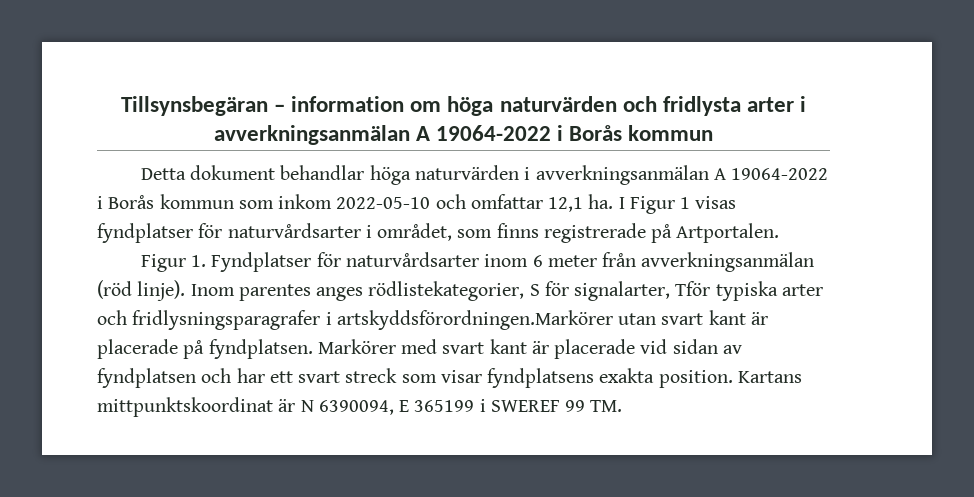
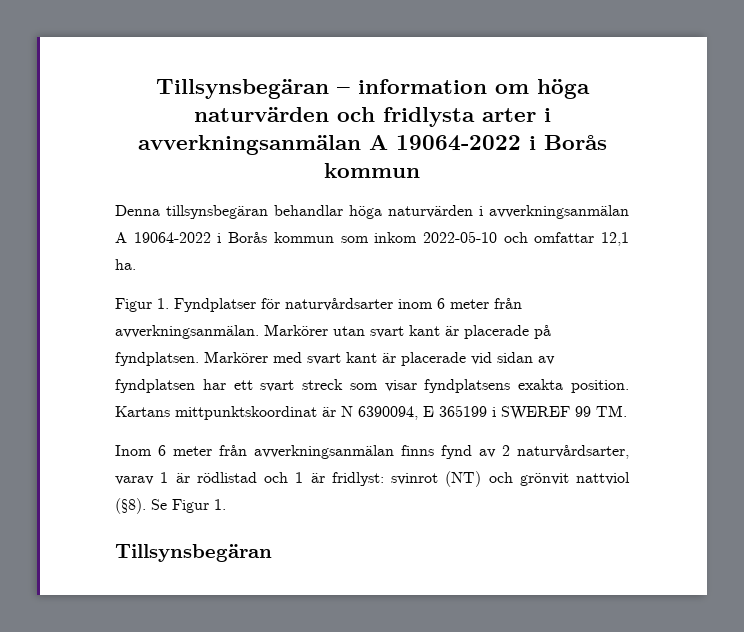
- Detta dokument behandlar höga naturvärden i avverkningsanmälan A 19064-2022 i Borås kommun som inkom 2022-05-10 och omfattar 12,1 ha. I Figur 1 visas fyndplatser för naturvårdsarter i området, som finns registrerade på Artportalen.
+ Denna tillsynsbegäran behandlar höga naturvärden i avverkningsanmälan A 19064-2022 i Borås kommun som inkom 2022-05-10 och omfattar 12,1 ha.
- Figur 1. Fyndplatser för naturvårdsarter inom 6 meter från avverkningsanmälan (röd linje). Inom parentes anges rödlistekategorier, S för signalarter, Tför typiska arter och fridlysningsparagrafer i artskyddsförordningen.Markörer utan svart kant är placerade på fyndplatsen.
+ Figur 1. Fyndplatser för naturvårdsarter inom 6 meter från avverkningsanmälan. Markörer utan svart kant är placerade på fyndplatsen.
- Markörer med svart kant är placerade vid sidan av fyndplatsen och har ett svart streck som visar fyndplatsens exakta position.
+ Markörer med svart kant är placerade vid sidan av fyndplatsen har ett svart streck som visar fyndplatsens exakta position.
+ Inom 6 meter från avverkningsanmälan finns fynd av 2 naturvårdsarter, varav 1 är rödlistad och 1 är fridlyst: svinrot (NT) och grönvit nattviol (§8). Se Figur 1.
+ Tillsynsbegäran

